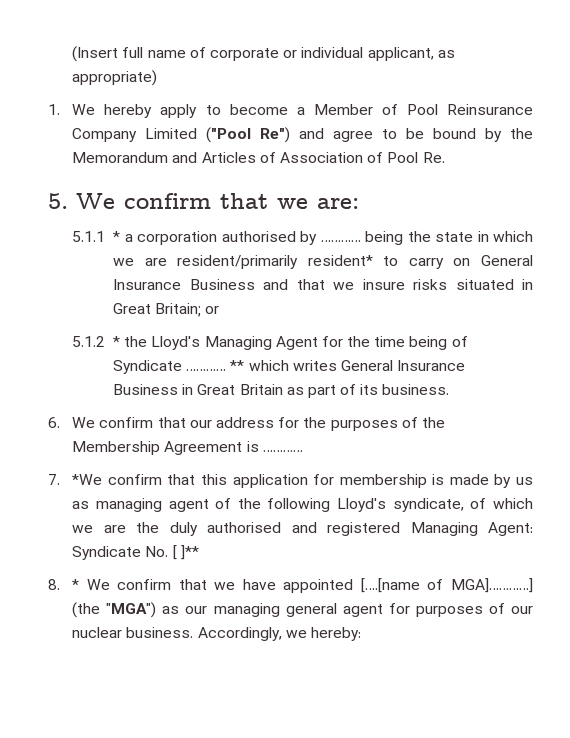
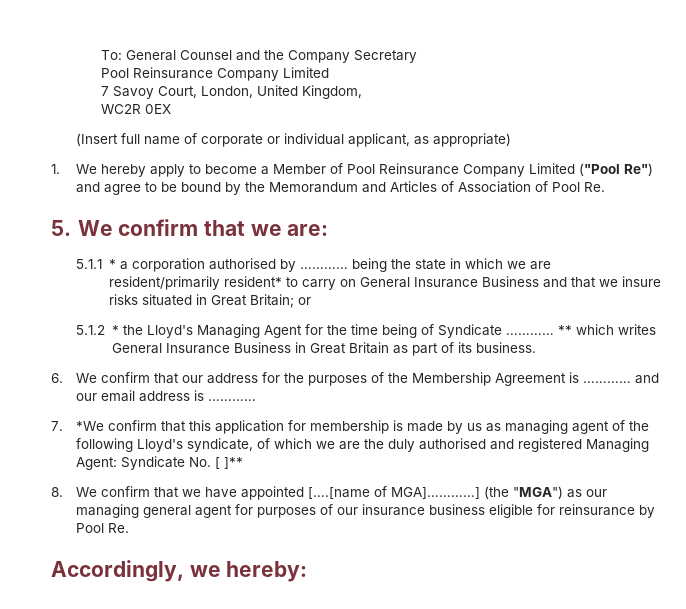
+ To: General Counsel and the Company Secretary
+ Pool Reinsurance Company Limited
+ 7 Savoy Court, London, United Kingdom,
+ WC2R 0EX
- 6. We confirm that our address for the purposes of the Membership Agreement is …………
+ 6. We confirm that our address for the purposes of the Membership Agreement is ………… and our email address is …………
- 8. * We confirm that we have appointed [….[name of MGA]…………]
+ 8. We confirm that we have appointed [….[name of MGA]…………]
- (the "MGA") as our managing general agent for purposes of our nuclear business. Accordingly, we hereby:
+ (the "MGA") as our managing general agent for purposes of our insurance business eligible for reinsurance by Pool Re.
+ Accordingly, we hereby:

